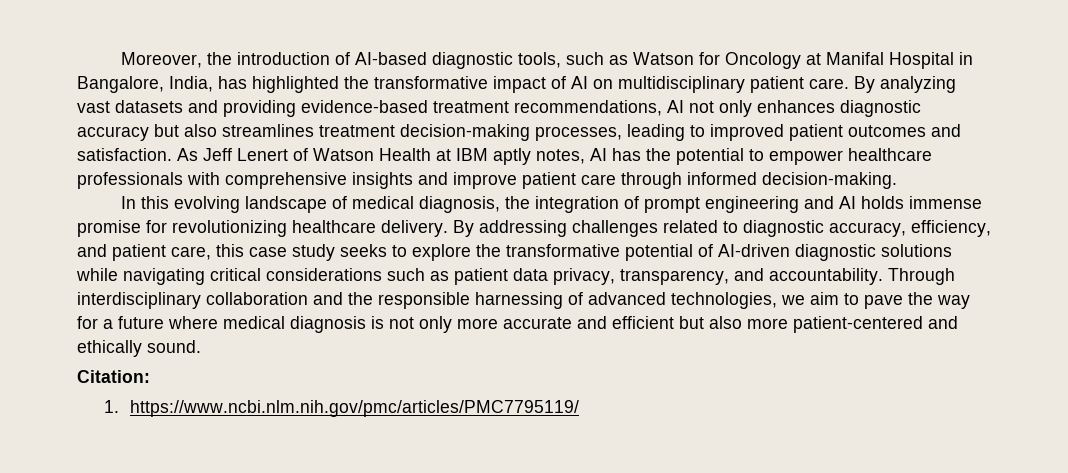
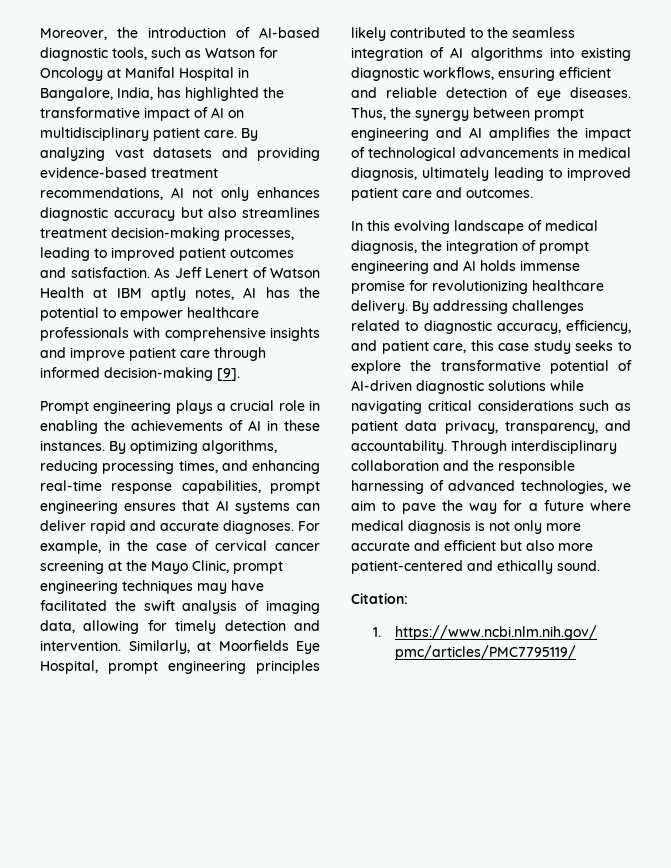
- As Jeff Lenert of Watson Health at IBM aptly notes, AI has the potential to empower healthcare professionals with comprehensive insights and improve patient care through informed decision-making.
+ As Jeff Lenert of Watson Health at IBM aptly notes, AI has the potential to empower healthcare professionals with comprehensive insights and improve patient care through informed decision-making [9].
+ Prompt engineering plays a crucial role in enabling the achievements of AI in these instances. By optimizing algorithms, reducing processing times, and enhancing real-time response capabilities, prompt engineering ensures that AI systems can deliver rapid and accurate diagnoses. For example, in the case of cervical cancer screening at the Mayo Clinic, prompt engineering techniques may have facilitated the swift analysis of imaging data, allowing for timely detection and intervention. Similarly, at Moorfields Eye Hospital, prompt engineering principles likely contributed to the seamless integration of AI algorithms into existing diagnostic workflows, ensuring efficient and reliable detection of eye diseases. Thus, the synergy between prompt engineering and AI amplifies the impact of technological advancements in medical diagnosis, ultimately leading to improved patient care and outcomes.

